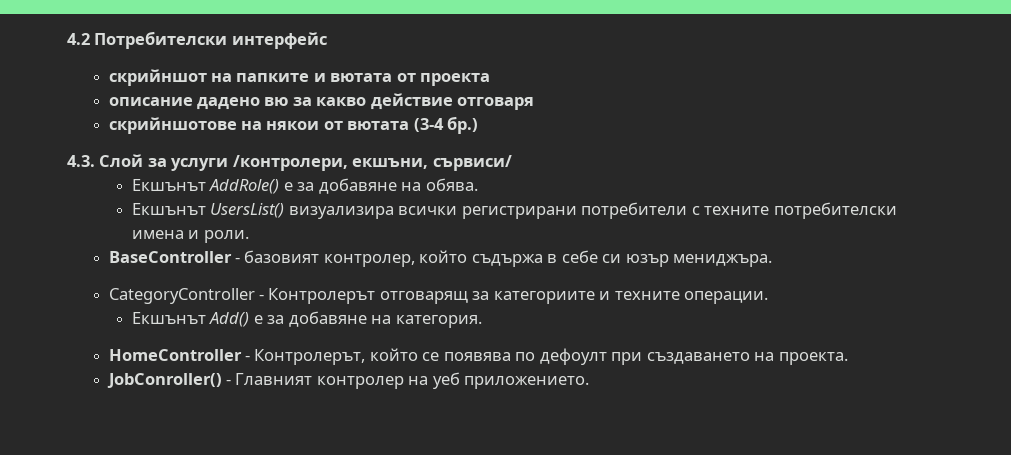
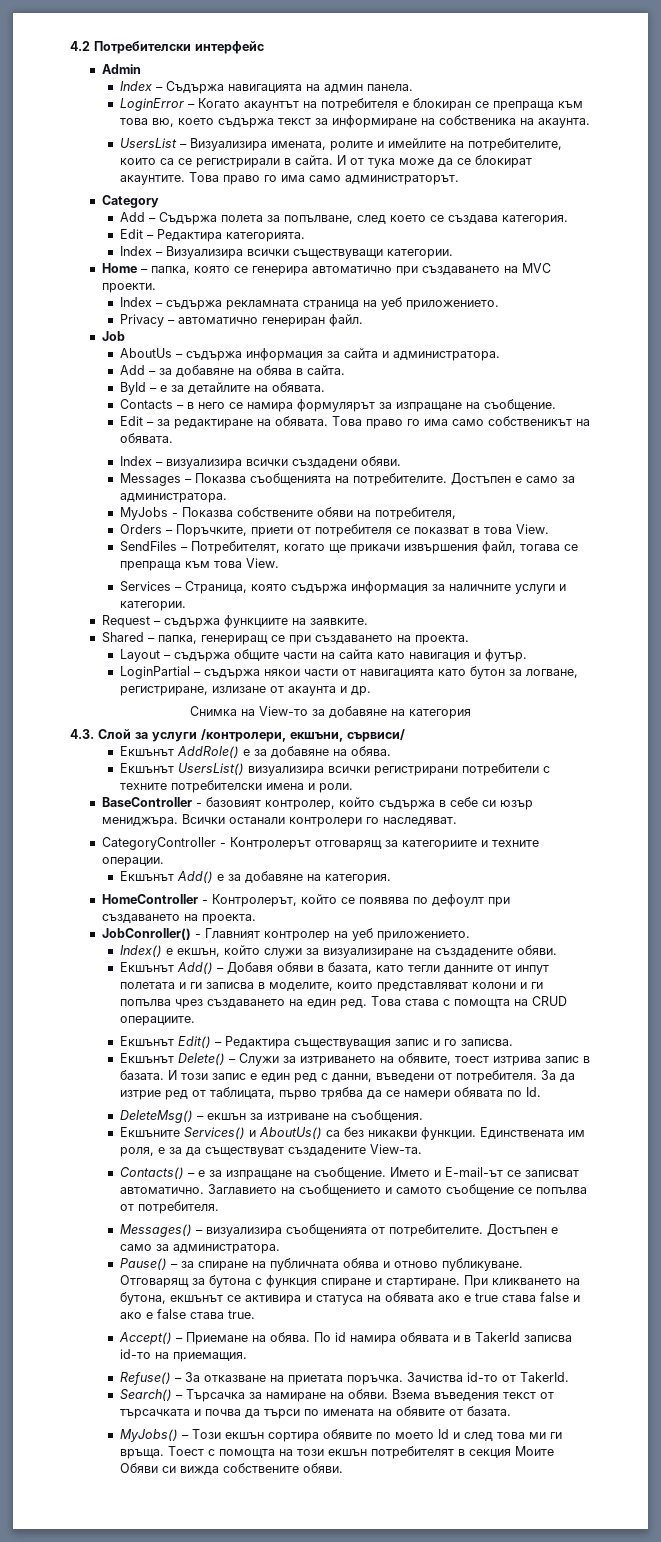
- скрийншот на папките и вютата от проекта
- описание дадено вю за какво действие отговаря
- скрийншотове на някои от вютата (3-4 бр.)
+ Admin
+ Index – Съдържа навигацията на админ панела.
+ LoginError – Когато акаунтът на потребителя е блокиран се препраща към това вю, което съдържа текст за информиране на собственика на акаунта.
+ UsersList – Визуализира имената, ролите и имейлите на потребителите, които са се регистрирали в сайта. И от тука може да се блокират акаунтите. Това право го има само администраторът.
+ Category
+ Add – Съдържа полета за попълване, след което се създава категория.
+ Edit – Редактира категорията.
+ Index – Визуализира всички съществуващи категории.
+ Home – папка, която се генерира автоматично при създаването на MVC проекти.
+ Index – съдържа рекламната страница на уеб приложението.
+ Privacy – автоматично генериран файл.
+ Job
+ AboutUs – съдържа информация за сайта и администратора.
+ Add – за добавяне на обява в сайта.
+ ById – е за детайлите на обявата.
+ Contacts – в него се намира формулярът за изпращане на съобщение.
+ Edit – за редактиране на обявата. Това право го има само собственикът на обявата.
+ Index – визуализира всички създадени обяви.
+ Messages – Показва съобщенията на потребителите. Достъпен е само за администратора.
+ MyJobs - Показва собствените обяви на потребителя,
+ Orders – Поръчките, приети от потребителя се показват в това View.
+ SendFiles – Потребителят, когато ще прикачи извършения файл, тогава се препраща към това View.
+ Services – Страница, която съдържа информация за наличните услуги и категории.
+ Request – съдържа функциите на заявките.
+ Shared – папка, генериращ се при създаването на проекта.
+ Layout – съдържа общите части на сайта като навигация и футър.
+ LoginPartial – съдържа някои части от навигацията като бутон за логване, регистриране, излизане от акаунта и др.
+ Снимка на View-то за добавяне на категория
+ Всички останали контролери го наследяват.
+ Index() е екшън, който служи за визуализиране на създадените обяви.
+ Екшънът Add() – Добавя обяви в базата, като тегли данните от инпут полетата и ги записва в моделите, които представляват колони и ги попълва чрез създаването на един ред. Това става с помощта на CRUD операциите.
+ Екшънът Edit() – Редактира съществуващия запис и го записва.
+ Екшънът Delete() – Служи за изтриването на обявите, тоест изтрива запис в базата. И този запис е един ред с данни, въведени от потребителя. За да изтрие ред от таблицата, първо трябва да се намери обявата по Id.
+ DeleteMsg() – екшън за изтриване на съобщения.
+ Екшъните Services() и AboutUs() са без никакви функции. Единствената им роля, е за да съществуват създадените View-та.
+ Contacts() – е за изпращане на съобщение. Името и E-mail-ът се записват автоматично. Заглавието на съобщението и самото съобщение се попълва от потребителя.
+ Messages() – визуализира съобщенията от потребителите. Достъпен е само за администратора.
+ Pause() – за спиране на публичната обява и отново публикуване. Отговарящ за бутона с функция спиране и стартиране. При кликването на бутона, екшънът се активира и статуса на обявата ако е true става false и ако е false става true.
+ Accept() – Приемане на обява. По id намира обявата и в TakerId записва id-то на приемащия.
+ Refuse() – За отказване на приетата поръчка. Зачиства id-то от TakerId.
+ Search() – Търсачка за намиране на обяви. Взема въведения текст от търсачката и почва да търси по имената на обявите от базата.
+ MyJobs() – Този екшън сортира обявите по моето Id и след това ми ги връща. Тоест с помощта на този екшън потребителят в секция Моите Обяви си вижда собствените обяви.

